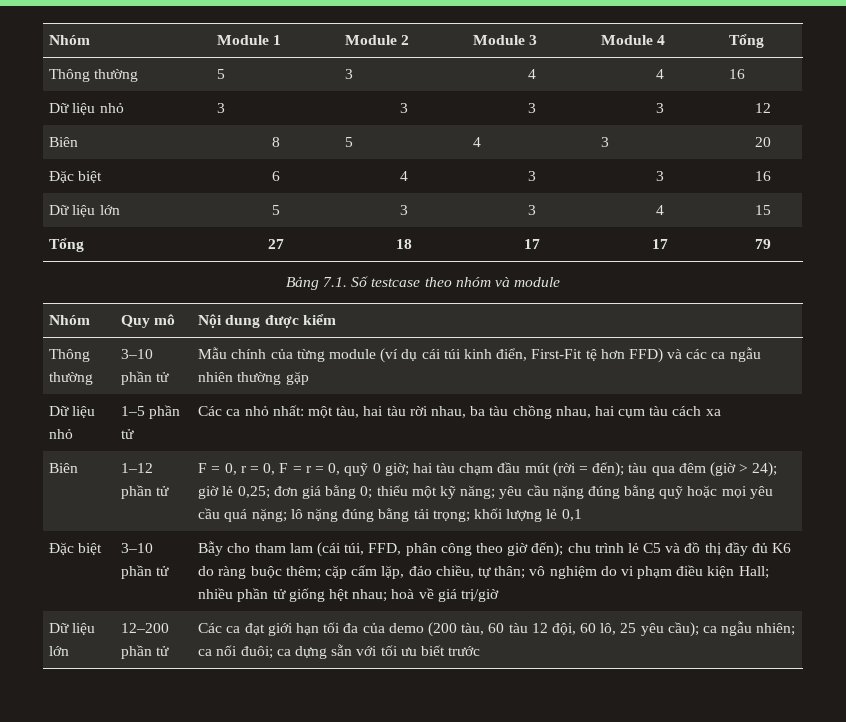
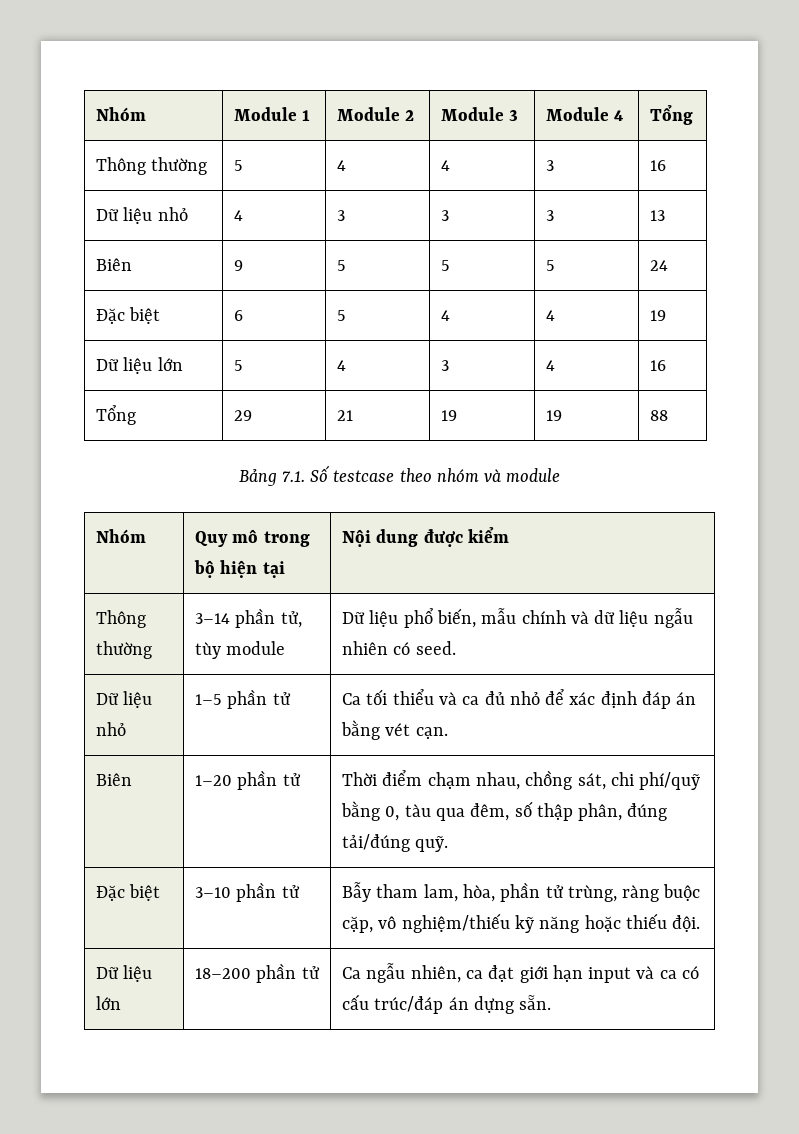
- Thông thường | 5 | 3 | 4 | 4 | 16
+ Thông thường | 5 | 4 | 4 | 3 | 16
- Dữ liệu nhỏ | 3 | 3 | 3 | 3 | 12
- Biên | 8 | 5 | 4 | 3 | 20
- Đặc biệt | 6 | 4 | 3 | 3 | 16
- Dữ liệu lớn | 5 | 3 | 3 | 4 | 15
- Tổng | 27 | 18 | 17 | 17 | 79
+ Dữ liệu nhỏ | 4 | 3 | 3 | 3 | 13
+ Biên | 9 | 5 | 5 | 5 | 24
+ Đặc biệt | 6 | 5 | 4 | 4 | 19
+ Dữ liệu lớn | 5 | 4 | 3 | 4 | 16
+ Tổng | 29 | 21 | 19 | 19 | 88
- Nhóm | Quy mô | Nội dung được kiểm
+ Nhóm | Quy mô trong bộ hiện tại | Nội dung được kiểm
- Thông thường | 3–10 phần tử | Mẫu chính của từng module (ví dụ cái túi kinh điển, First-Fit tệ hơn FFD) và các ca ngẫu nhiên thường gặp
+ Thông thường | 3–14 phần tử, tùy module | Dữ liệu phổ biến, mẫu chính và dữ liệu ngẫu nhiên có seed.
- Dữ liệu nhỏ | 1–5 phần tử | Các ca nhỏ nhất: một tàu, hai tàu rời nhau, ba tàu chồng nhau, hai cụm tàu cách xa
- Biên | 1–12 phần tử | F = 0, r = 0, F = r = 0, quỹ 0 giờ; hai tàu chạm đầu mút (rời = đến); tàu qua đêm (giờ > 24); giờ lẻ 0,25; đơn giá bằng 0; thiếu một kỹ năng; yêu cầu nặng đúng bằng quỹ hoặc mọi yêu cầu quá nặng; lô nặng đúng bằng tải trọng; khối lượng lẻ 0,1
+ Dữ liệu nhỏ | 1–5 phần tử | Ca tối thiểu và ca đủ nhỏ để xác định đáp án bằng vét cạn.
+ Biên | 1–20 phần tử | Thời điểm chạm nhau, chồng sát, chi phí/quỹ bằng 0, tàu qua đêm, số thập phân, đúng tải/đúng quỹ.
- Bẫy cho tham lam (cái túi, FFD, phân công theo giờ đến); chu trình lẻ C5 và đồ thị đầy đủ K6 do ràng buộc thêm; cặp cấm lặp, đảo chiều, tự thân; vô nghiệm do vi phạm điều kiện Hall; nhiều phần tử giống hệt nhau; hoà về giá trị/giờ
- Dữ liệu lớn | 12–200 phần tử | Các ca đạt giới hạn tối đa của demo (200 tàu, 60 tàu 12 đội, 60 lô, 25 yêu cầu); ca ngẫu nhiên; ca nối đuôi; ca dựng sẵn với tối ưu biết trước
+ Bẫy tham lam, hòa, phần tử trùng, ràng buộc cặp, vô nghiệm/thiếu kỹ năng hoặc thiếu đội.
+ Dữ liệu lớn | 18–200 phần tử | Ca ngẫu nhiên, ca đạt giới hạn input và ca có cấu trúc/đáp án dựng sẵn.

